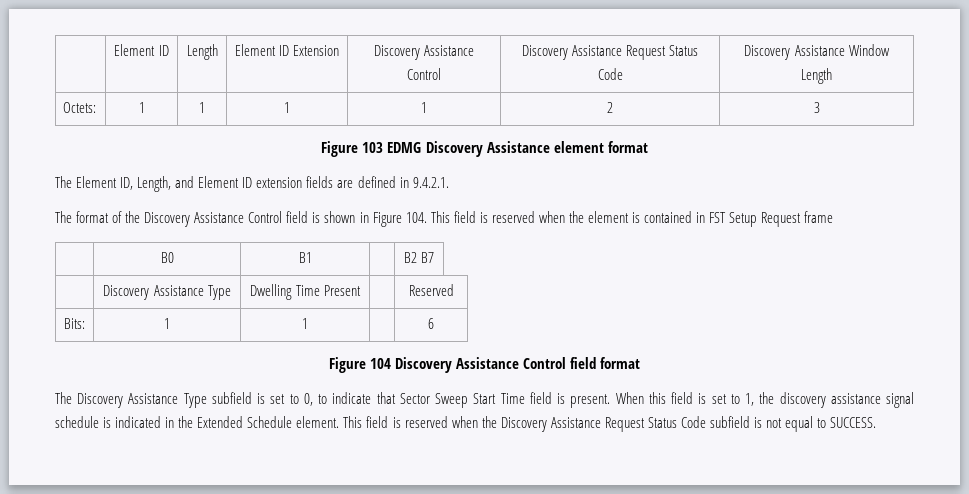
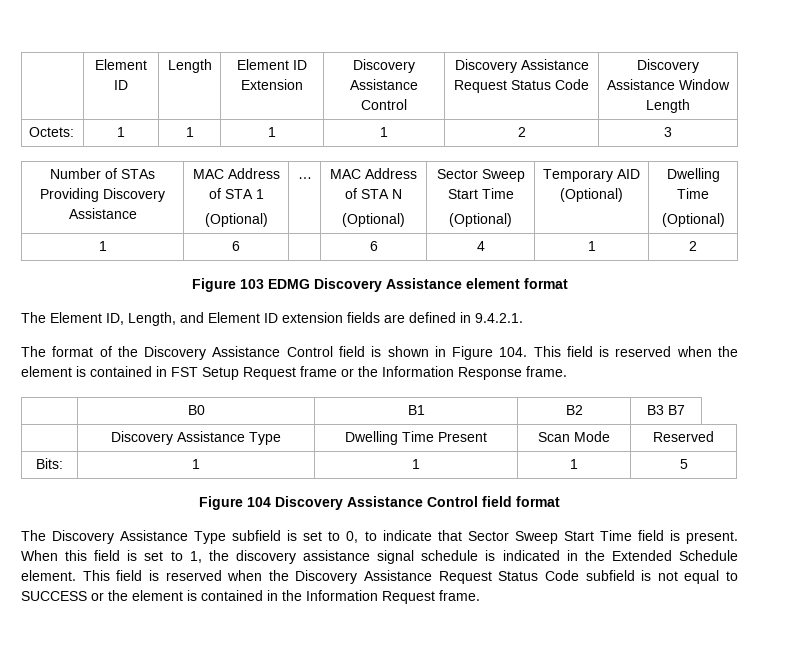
+ Number of STAs Providing Discovery Assistance | MAC Address of STA 1
+ (Optional) | … | MAC Address of STA N
+ (Optional) | Sector Sweep Start Time
+ (Optional) | Temporary AID (Optional) | Dwelling Time
+ (Optional)
+ 1 | 6 | | 6 | 4 | 1 | 2
- The format of the Discovery Assistance Control field is shown in Figure 104. This field is reserved when the element is contained in FST Setup Request frame
+ The format of the Discovery Assistance Control field is shown in Figure 104. This field is reserved when the element is contained in FST Setup Request frame or the Information Response frame.
- | B0 | B1 | | B2 B7
+ | B0 | B1 | B2 | B3 B7
- | Discovery Assistance Type | Dwelling Time Present | | Reserved
+ | Discovery Assistance Type | Dwelling Time Present | Scan Mode | Reserved
- Bits: | 1 | 1 | | 6
+ Bits: | 1 | 1 | 1 | 5
- This field is reserved when the Discovery Assistance Request Status Code subfield is not equal to SUCCESS.
+ This field is reserved when the Discovery Assistance Request Status Code subfield is not equal to SUCCESS or the element is contained in the Information Request frame.

